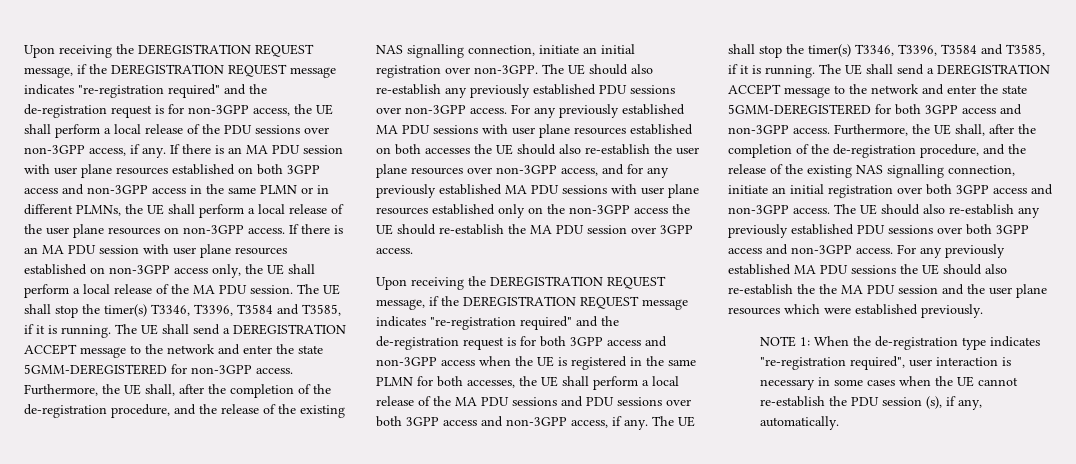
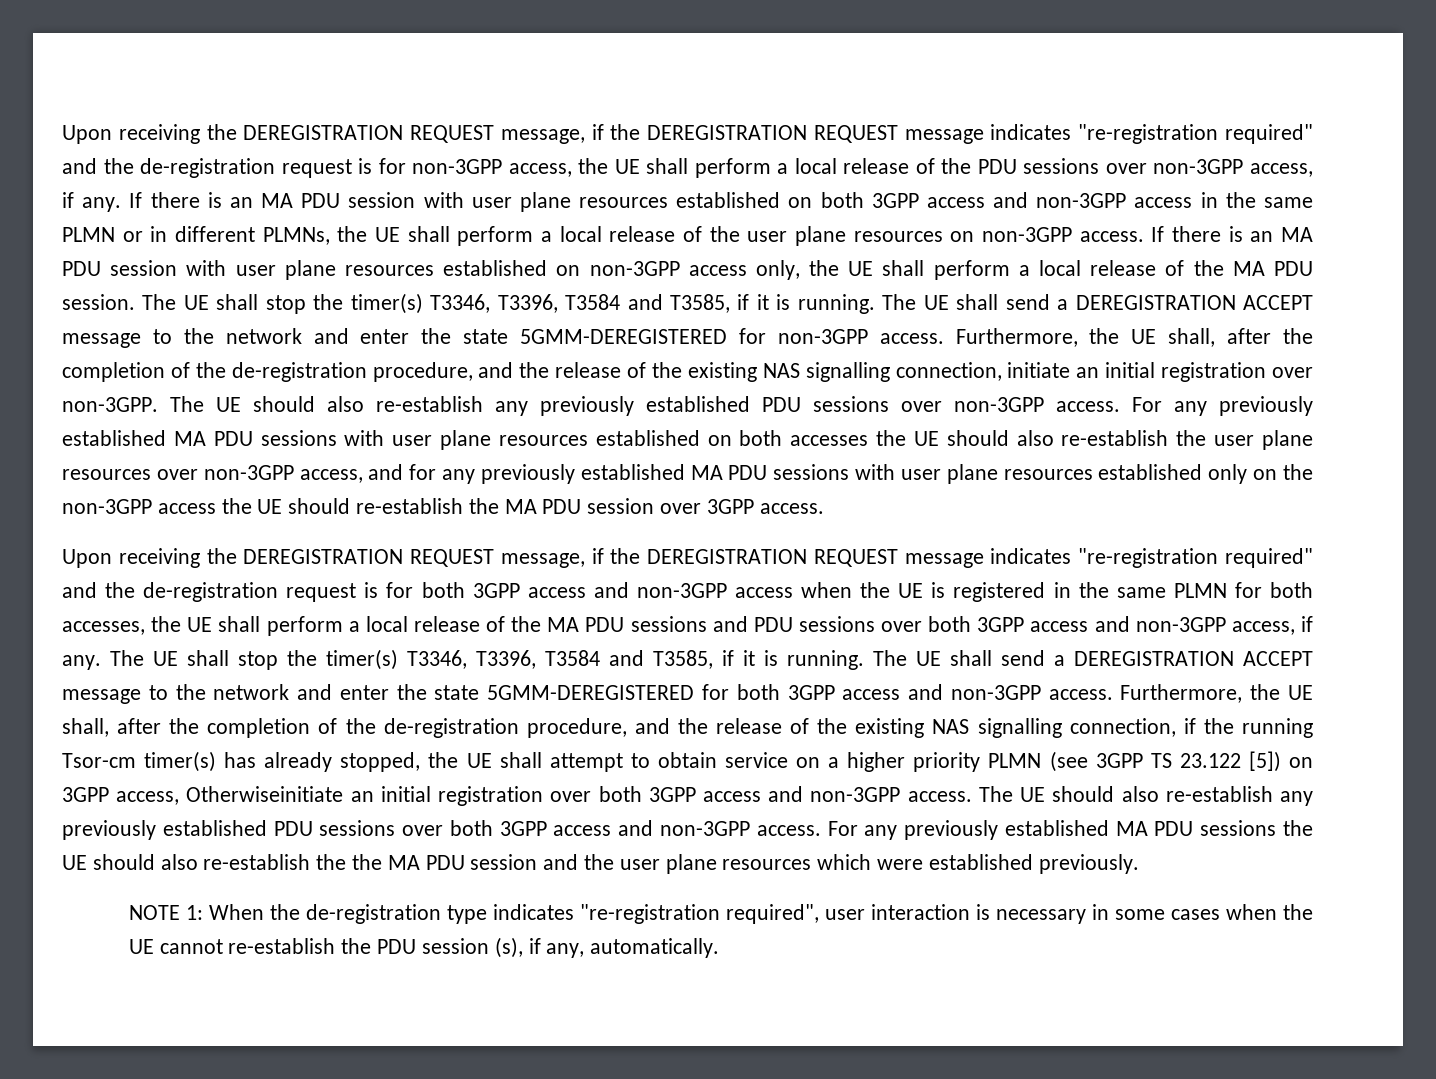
- Furthermore, the UE shall, after the completion of the de-registration procedure, and the release of the existing NAS signalling connection, initiate an initial registration over both 3GPP access and non-3GPP access.
+ Furthermore, the UE shall, after the completion of the de-registration procedure, and the release of the existing NAS signalling connection, if the running Tsor-cm timer(s) has already stopped, the UE shall attempt to obtain service on a higher priority PLMN (see 3GPP TS 23.122 [5]) on 3GPP access, Otherwiseinitiate an initial registration over both 3GPP access and non-3GPP access.

